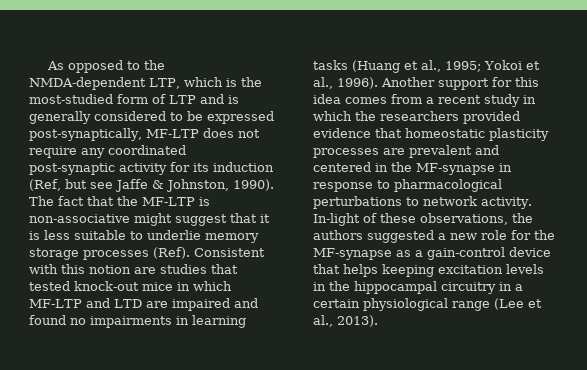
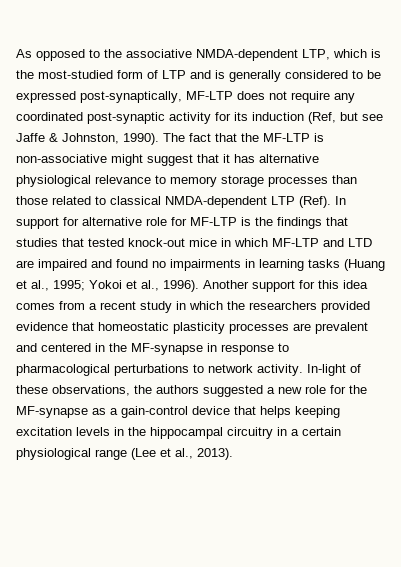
- As opposed to the NMDA-dependent LTP, which is the most-studied form of LTP and is generally considered to be expressed post-synaptically, MF-LTP does not require any coordinated post-synaptic activity for its induction (Ref, but see Jaffe & Johnston, 1990).
+ As opposed to the associative NMDA-dependent LTP, which is the most-studied form of LTP and is generally considered to be expressed post-synaptically, MF-LTP does not require any coordinated post-synaptic activity for its induction (Ref, but see Jaffe & Johnston, 1990).
- The fact that the MF-LTP is non-associative might suggest that it is less suitable to underlie memory storage processes (Ref). Consistent with this notion are studies that tested knock-out mice in which MF-LTP and LTD are impaired and found no impairments in learning tasks (Huang et al., 1995; Yokoi et al., 1996).
+ The fact that the MF-LTP is non-associative might suggest that it has alternative physiological relevance to memory storage processes than those related to classical NMDA-dependent LTP (Ref). In support for alternative role for MF-LTP is the findings that studies that tested knock-out mice in which MF-LTP and LTD are impaired and found no impairments in learning tasks (Huang et al., 1995; Yokoi et al., 1996).

